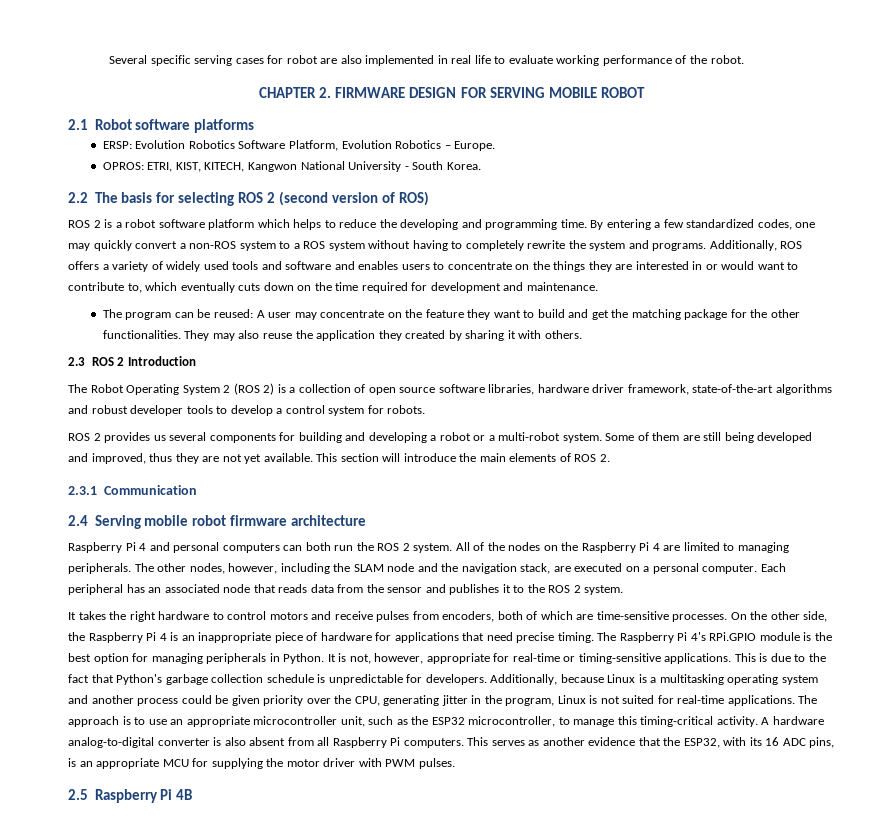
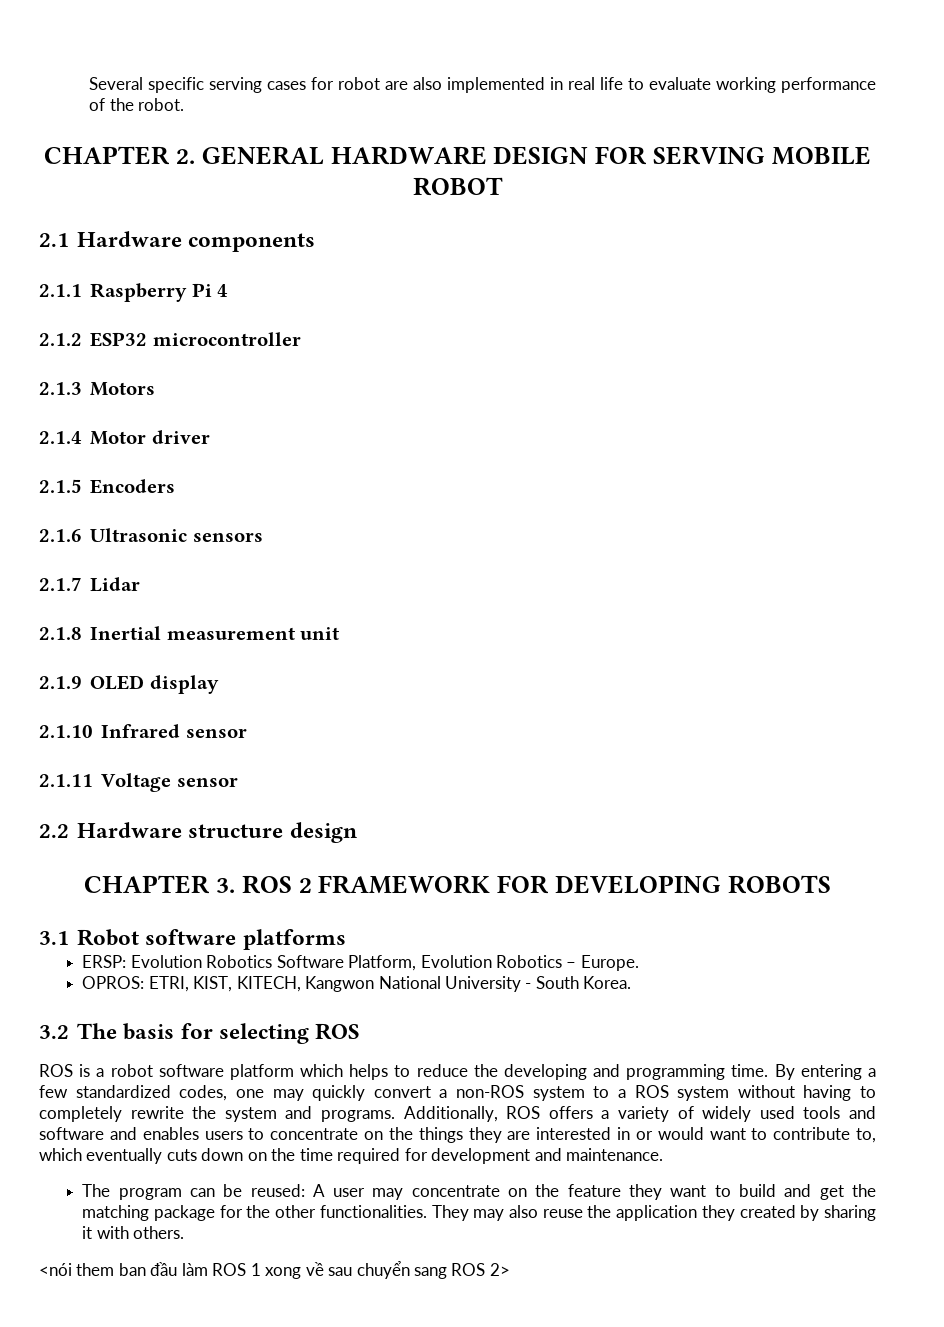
- CHAPTER 2. FIRMWARE DESIGN FOR SERVING MOBILE ROBOT
+ CHAPTER 2. GENERAL HARDWARE DESIGN FOR SERVING MOBILE ROBOT
- 2.1 Robot software platforms
+ 2.1 Hardware components
+ 2.1.1 Raspberry Pi 4
+ 2.1.2 ESP32 microcontroller
+ 2.1.3 Motors
+ 2.1.4 Motor driver
+ 2.1.5 Encoders
+ 2.1.6 Ultrasonic sensors
+ 2.1.7 Lidar
+ 2.1.8 Inertial measurement unit
+ 2.1.9 OLED display
+ 2.1.10 Infrared sensor
+ 2.1.11 Voltage sensor
+ 2.2 Hardware structure design
+ CHAPTER 3. ROS 2 FRAMEWORK FOR DEVELOPING ROBOTS
+ 3.1 Robot software platforms
- 2.2 The basis for selecting ROS 2 (second version of ROS)
- ROS 2 is a robot software platform which helps to reduce the developing and programming time.
+ 3.2 The basis for selecting ROS
+ ROS is a robot software platform which helps to reduce the developing and programming time.
- 2.3 ROS 2 Introduction
- The Robot Operating System 2 (ROS 2) is a collection of open source software libraries, hardware driver framework, state-of-the-art algorithms and robust developer tools to develop a control system for robots.
- ROS 2 provides us several components for building and developing a robot or a multi-robot system. Some of them are still being developed and improved, thus they are not yet available. This section will introduce the main elements of ROS 2.
- 2.3.1 Communication
- 2.4 Serving mobile robot firmware architecture
- Raspberry Pi 4 and personal computers can both run the ROS 2 system. All of the nodes on the Raspberry Pi 4 are limited to managing peripherals. The other nodes, however, including the SLAM node and the navigation stack, are executed on a personal computer. Each peripheral has an associated node that reads data from the sensor and publishes it to the ROS 2 system.
- It takes the right hardware to control motors and receive pulses from encoders, both of which are time-sensitive processes. On the other side, the Raspberry Pi 4 is an inappropriate piece of hardware for applications that need precise timing. The Raspberry Pi 4's RPi.GPIO module is the best option for managing peripherals in Python. It is not, however, appropriate for real-time or timing-sensitive applications. This is due to the fact that Python's garbage collection schedule is unpredictable for developers. Additionally, because Linux is a multitasking operating system and another process could be given priority over the CPU, generating jitter in the program, Linux is not suited for real-time applications. The approach is to use an appropriate microcontroller unit, such as the ESP32 microcontroller, to manage this timing-critical activity. A hardware analog-to-digital converter is also absent from all Raspberry Pi computers. This serves as another evidence that the ESP32, with its 16 ADC pins, is an appropriate MCU for supplying the motor driver with PWM pulses.
- 2.5 Raspberry Pi 4B
+ <nói them ban đầu làm ROS 1 xong về sau chuyển sang ROS 2>

